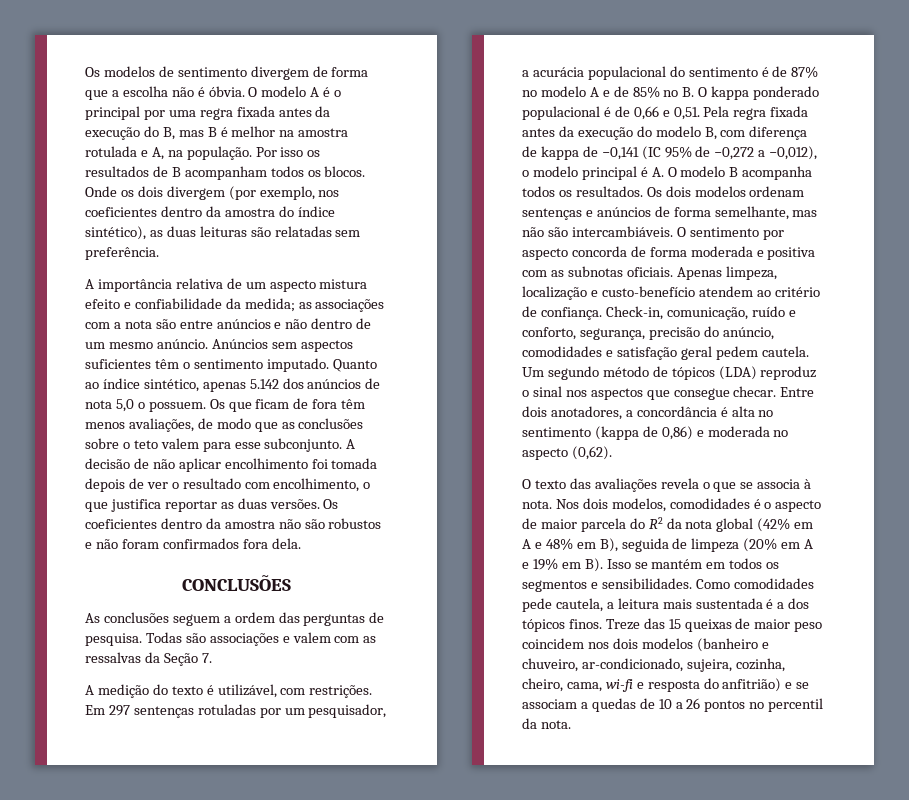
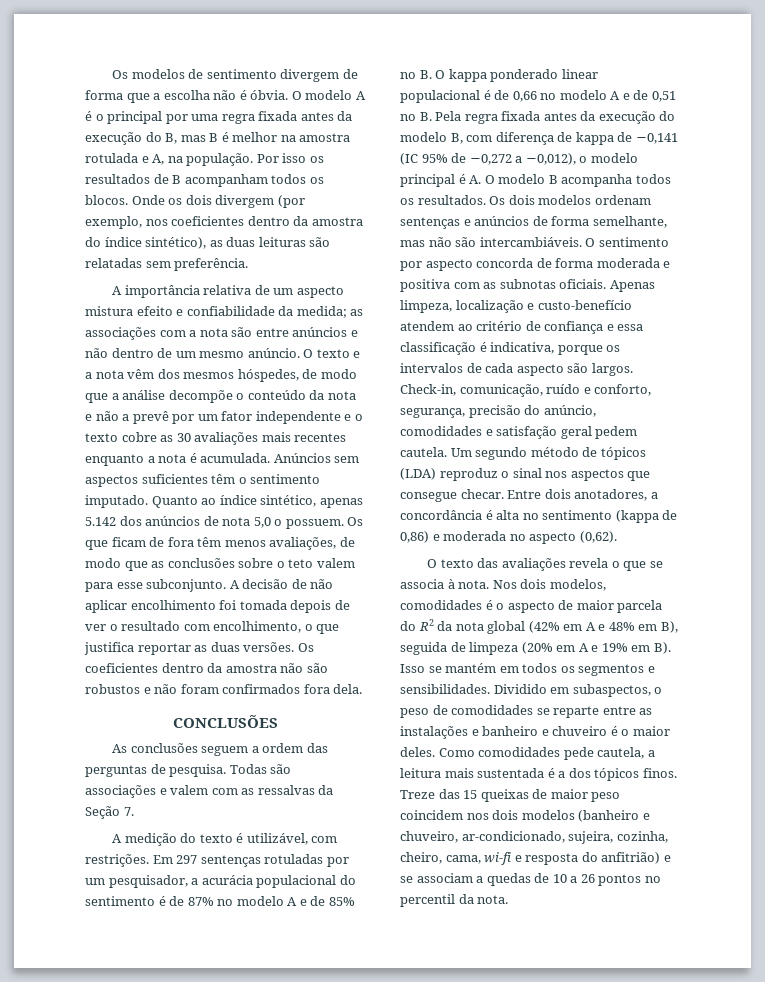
+ O texto e a nota vêm dos mesmos hóspedes, de modo que a análise decompõe o conteúdo da nota e não a prevê por um fator independente e o texto cobre as 30 avaliações mais recentes enquanto a nota é acumulada.
- Em 297 sentenças rotuladas por um pesquisador, a acurácia populacional do sentimento é de 87% no modelo A e de 85% no B. O kappa ponderado populacional é de 0,66 e 0,51. Pela regra fixada antes da execução do modelo B, com diferença de kappa de −0,141 (IC 95% de −0,272 a −0,012), o modelo principal é A. O modelo B acompanha todos os resultados.
+ Em 297 sentenças rotuladas por um pesquisador, a acurácia populacional do sentimento é de 87% no modelo A e de 85% no B. O kappa ponderado linear populacional é de 0,66 no modelo A e de 0,51 no B. Pela regra fixada antes da execução do modelo B, com diferença de kappa de −0,141 (IC 95% de −0,272 a −0,012), o modelo principal é A. O modelo B acompanha todos os resultados.
- Apenas limpeza, localização e custo-benefício atendem ao critério de confiança.
+ Apenas limpeza, localização e custo-benefício atendem ao critério de confiança e essa classificação é indicativa, porque os intervalos de cada aspecto são largos.
+ Dividido em subaspectos, o peso de comodidades se reparte entre as instalações e banheiro e chuveiro é o maior deles.

